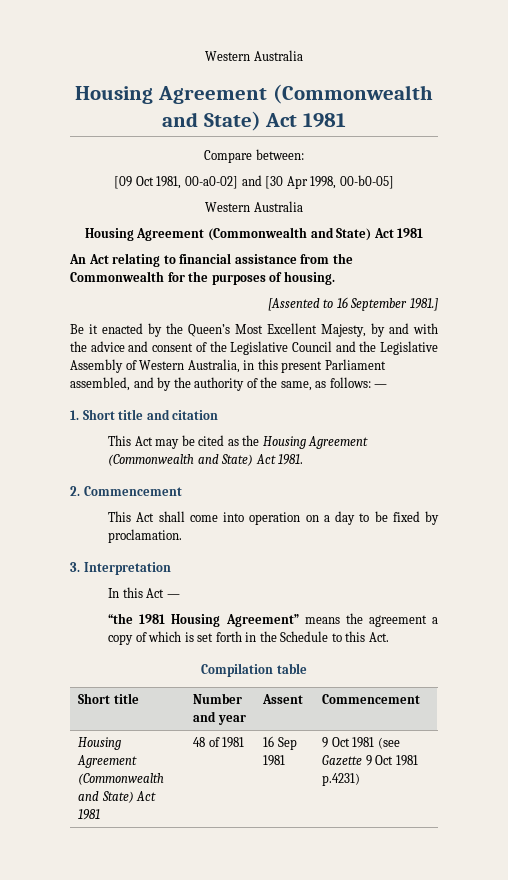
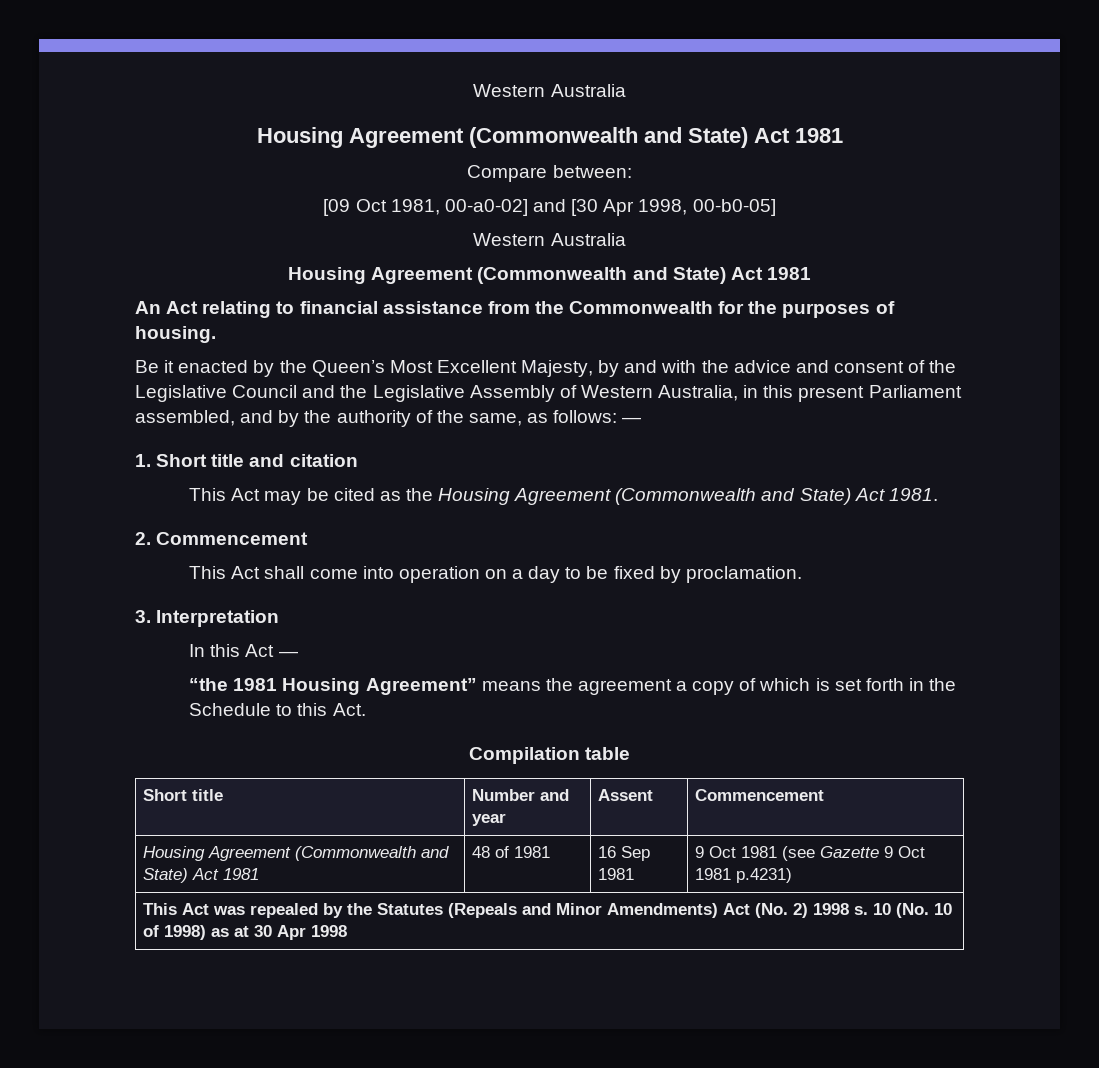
- [Assented to 16 September 1981.]
+ This Act was repealed by the Statutes (Repeals and Minor Amendments) Act (No. 2) 1998 s. 10 (No. 10 of 1998) as at 30 Apr 1998

